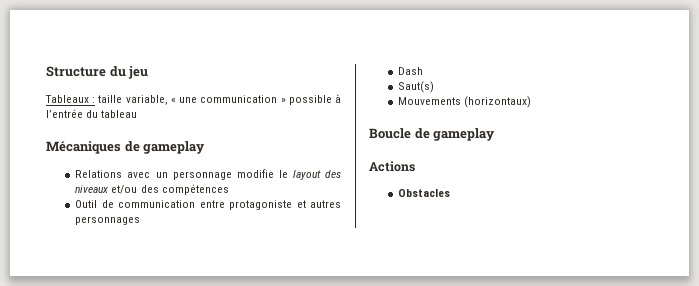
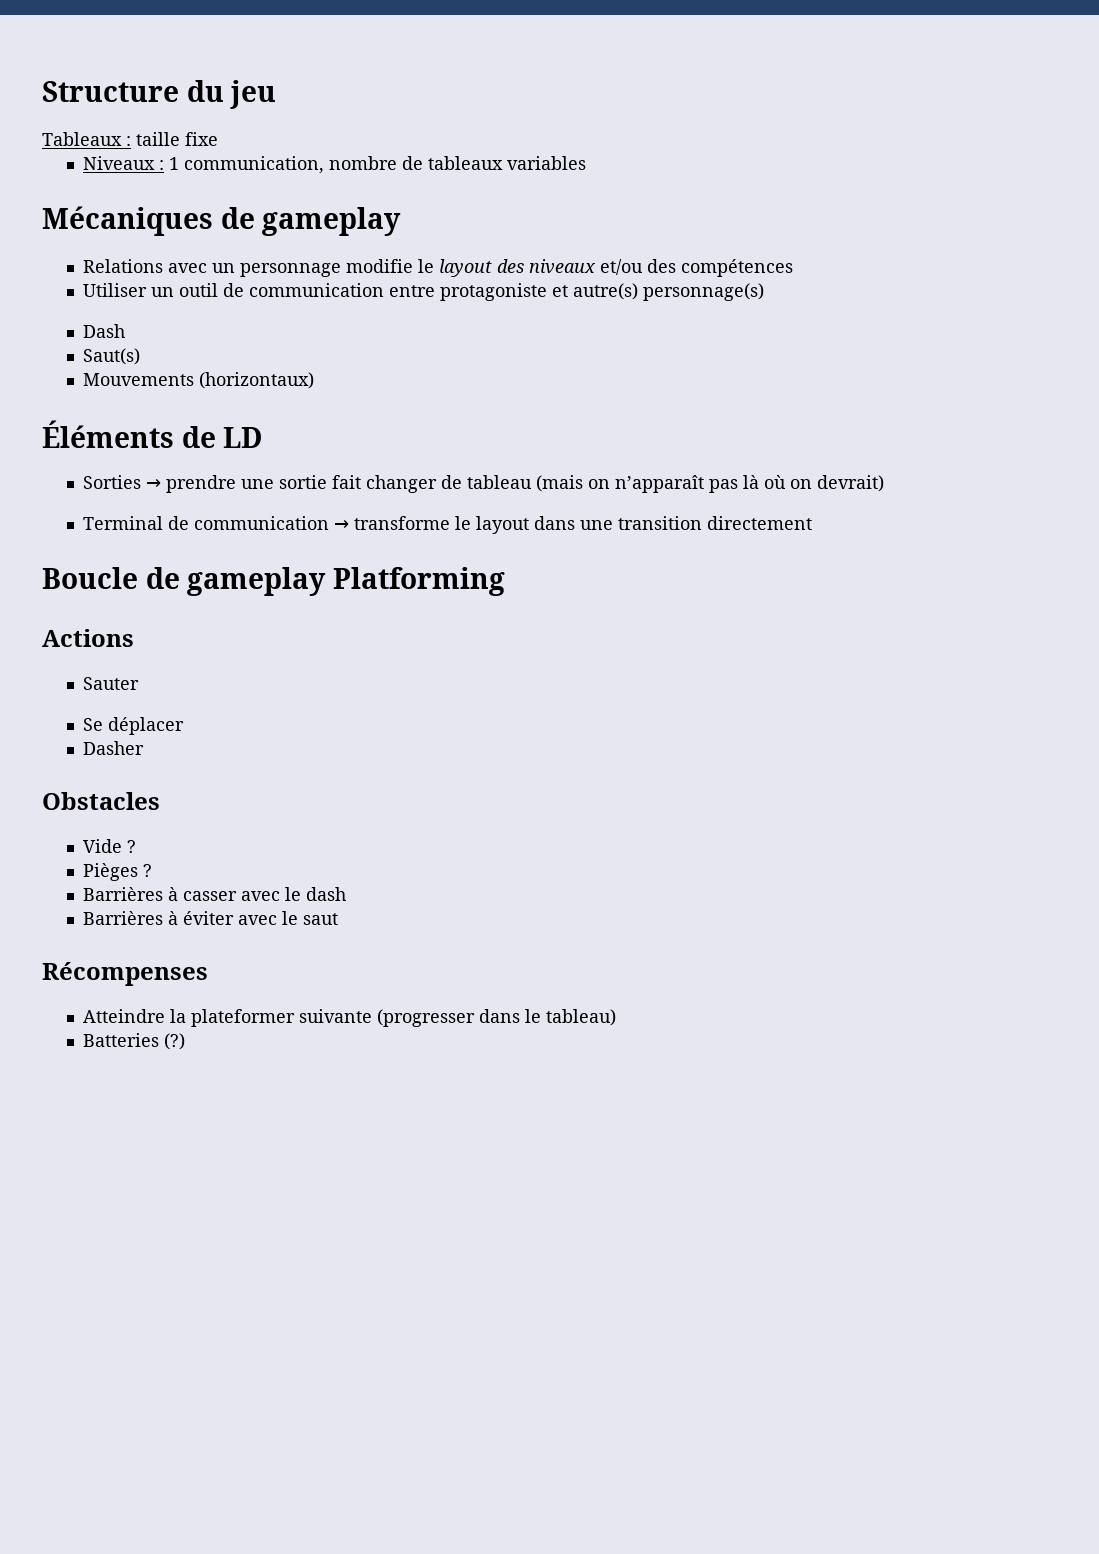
- Tableaux : taille variable, « une communication » possible à l’entrée du tableau
+ Tableaux : taille fixe
+ Niveaux : 1 communication, nombre de tableaux variables
- Outil de communication entre protagoniste et autres personnages
+ Utiliser un outil de communication entre protagoniste et autre(s) personnage(s)
+ Éléments de LD
+ Sorties → prendre une sortie fait changer de tableau (mais on n’apparaît pas là où on devrait)
+ Terminal de communication → transforme le layout dans une transition directement
- Boucle de gameplay
+ Boucle de gameplay Platforming
+ Sauter
+ Se déplacer
+ Dasher
  Obstacles
+ Vide ?
+ Pièges ?
+ Barrières à casser avec le dash
+ Barrières à éviter avec le saut
+ Récompenses
+ Atteindre la plateformer suivante (progresser dans le tableau)
+ Batteries (?)

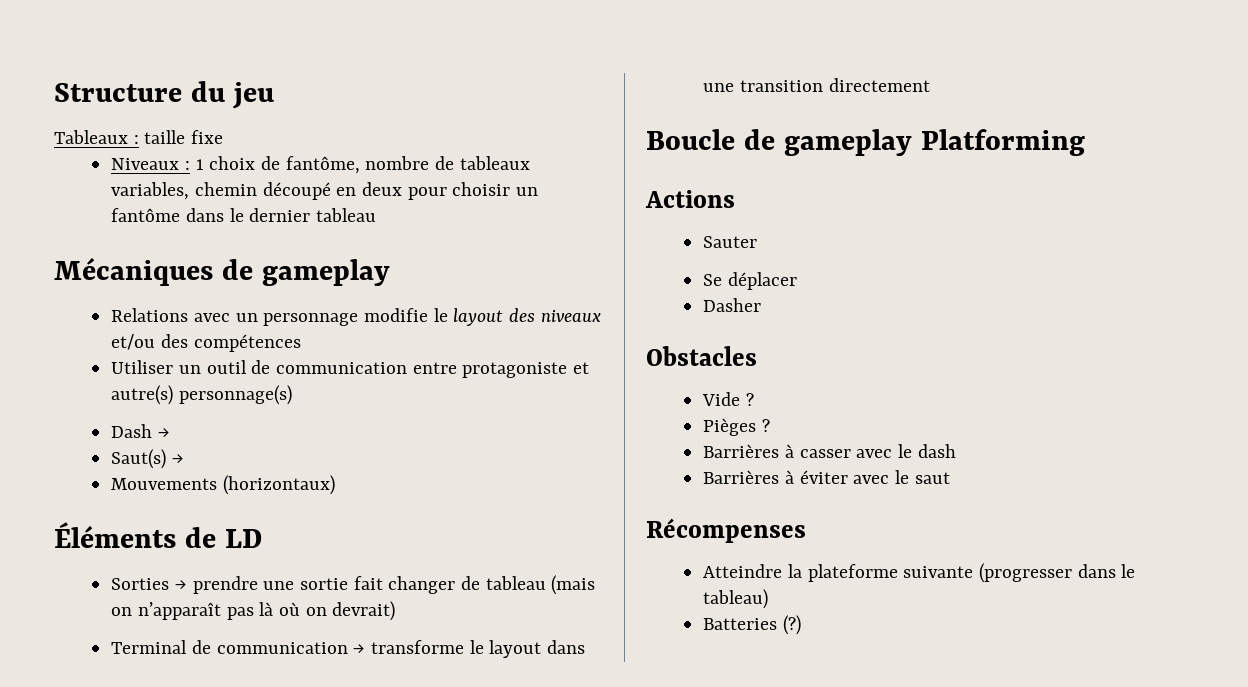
- Niveaux : 1 communication, nombre de tableaux variables
+ Niveaux : 1 choix de fantôme, nombre de tableaux variables, chemin découpé en deux pour choisir un fantôme dans le dernier tableau
- Dash
+ Dash →
- Saut(s)
+ Saut(s) →
- Atteindre la plateformer suivante (progresser dans le tableau)
+ Atteindre la plateforme suivante (progresser dans le tableau)

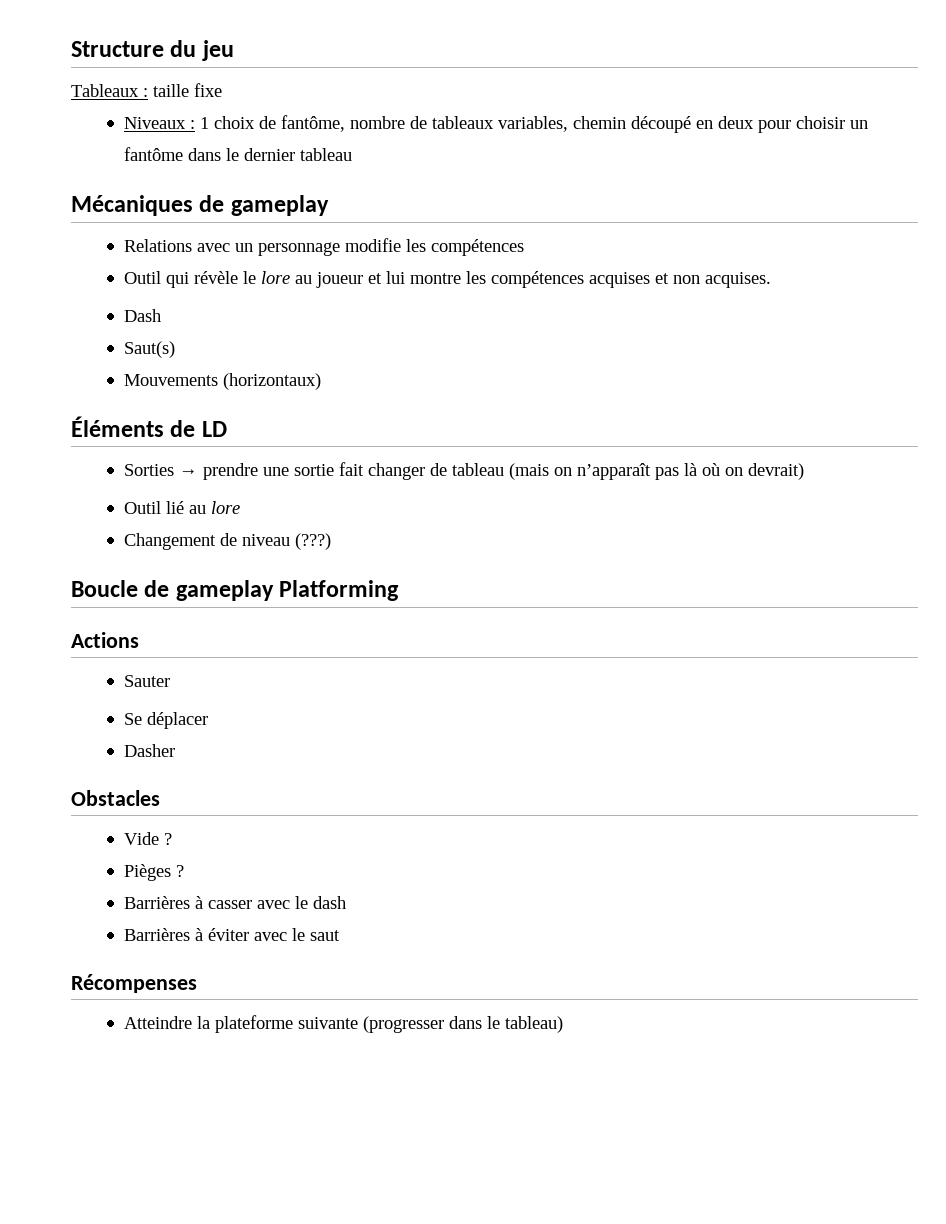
- Relations avec un personnage modifie le layout des niveaux et/ou des compétences
- Utiliser un outil de communication entre protagoniste et autre(s) personnage(s)
+ Relations avec un personnage modifie les compétences
+ Outil qui révèle le lore au joueur et lui montre les compétences acquises et non acquises.
- Dash →
+ Dash
- Saut(s) →
+ Saut(s)
- Terminal de communication → transforme le layout dans une transition directement
+ Outil lié au lore
+ Changement de niveau (???)
- Batteries (?)

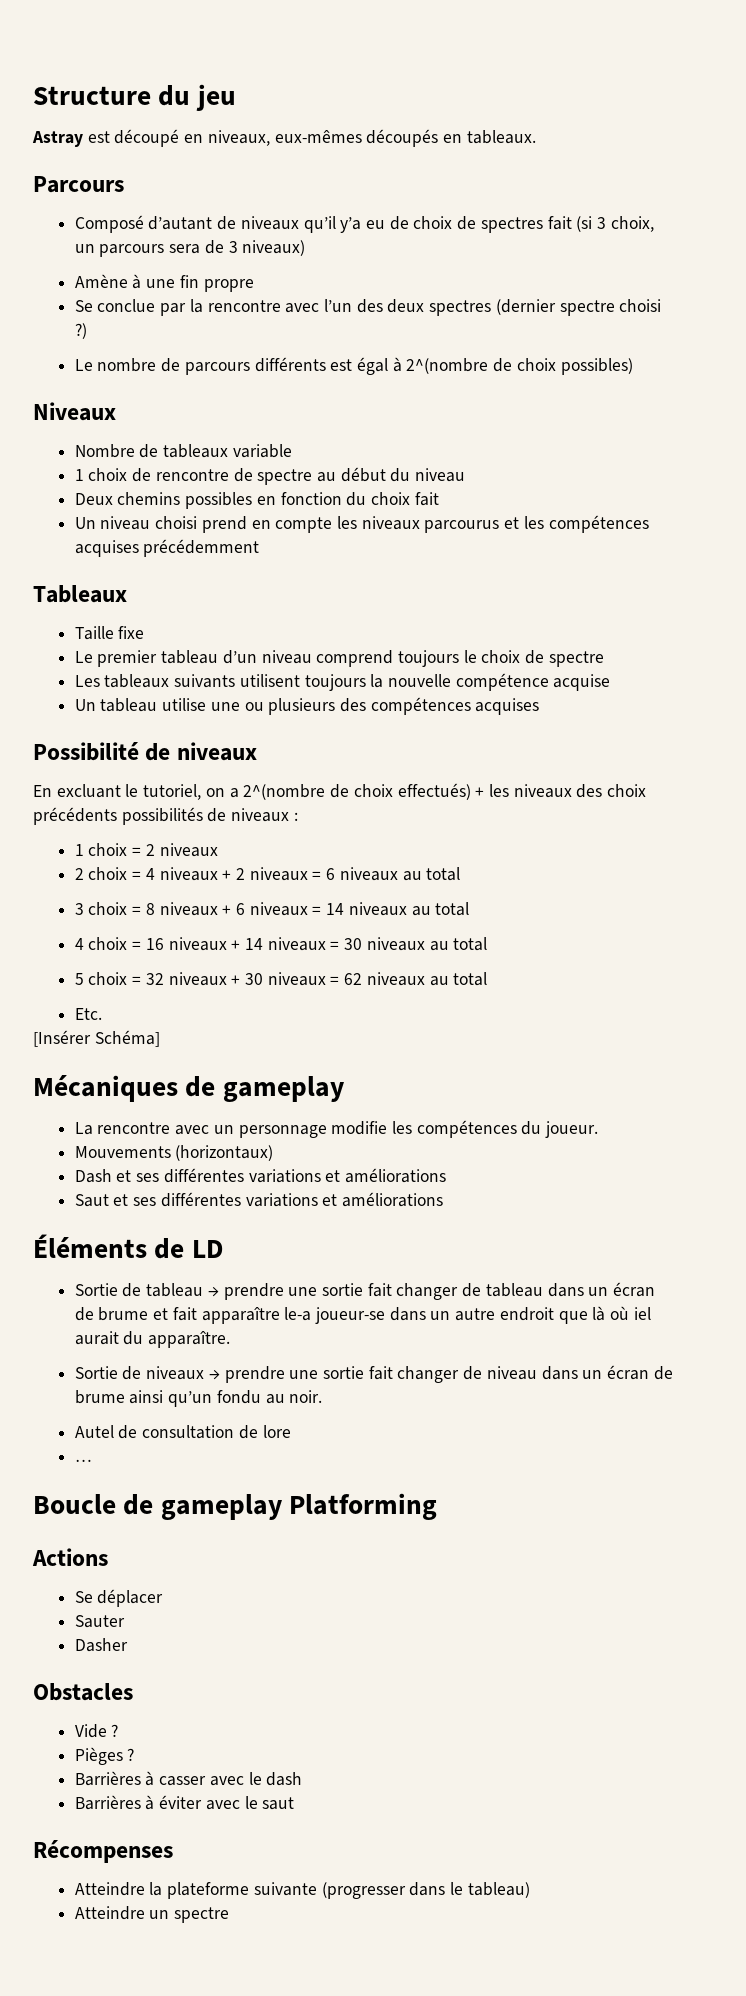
- Tableaux : taille fixe
- Niveaux : 1 choix de fantôme, nombre de tableaux variables, chemin découpé en deux pour choisir un fantôme dans le dernier tableau
+ Astray est découpé en niveaux, eux-mêmes découpés en tableaux.
+ Parcours
+ Composé d’autant de niveaux qu’il y’a eu de choix de spectres fait (si 3 choix, un parcours sera de 3 niveaux)
+ Amène à une fin propre
+ Se conclue par la rencontre avec l’un des deux spectres (dernier spectre choisi ?)
+ Le nombre de parcours différents est égal à 2^(nombre de choix possibles)
+ Niveaux
+ Nombre de tableaux variable
+ 1 choix de rencontre de spectre au début du niveau
+ Deux chemins possibles en fonction du choix fait
+ Un niveau choisi prend en compte les niveaux parcourus et les compétences acquises précédemment
+ Tableaux
+ Taille fixe
+ Le premier tableau d’un niveau comprend toujours le choix de spectre
+ Les tableaux suivants utilisent toujours la nouvelle compétence acquise
+ Un tableau utilise une ou plusieurs des compétences acquises
+ Possibilité de niveaux
+ En excluant le tutoriel, on a 2^(nombre de choix effectués) + les niveaux des choix précédents possibilités de niveaux :
+ 1 choix = 2 niveaux
+ 2 choix = 4 niveaux + 2 niveaux = 6 niveaux au total
+ 3 choix = 8 niveaux + 6 niveaux = 14 niveaux au total
+ 4 choix = 16 niveaux + 14 niveaux = 30 niveaux au total
+ 5 choix = 32 niveaux + 30 niveaux = 62 niveaux au total
+ Etc.
+ [Insérer Schéma]
- Relations avec un personnage modifie les compétences
- Outil qui révèle le lore au joueur et lui montre les compétences acquises et non acquises.
- Dash
- Saut(s)
+ La rencontre avec un personnage modifie les compétences du joueur.
  Mouvements (horizontaux)
+ Dash et ses différentes variations et améliorations
+ Saut et ses différentes variations et améliorations
- Sorties → prendre une sortie fait changer de tableau (mais on n’apparaît pas là où on devrait)
- Outil lié au lore
- Changement de niveau (???)
+ Sortie de tableau → prendre une sortie fait changer de tableau dans un écran de brume et fait apparaître le-a joueur-se dans un autre endroit que là où iel aurait du apparaître.
+ Sortie de niveaux → prendre une sortie fait changer de niveau dans un écran de brume ainsi qu’un fondu au noir.
+ Autel de consultation de lore
+ …
- Sauter
+ Sauter
+ Atteindre un spectre

